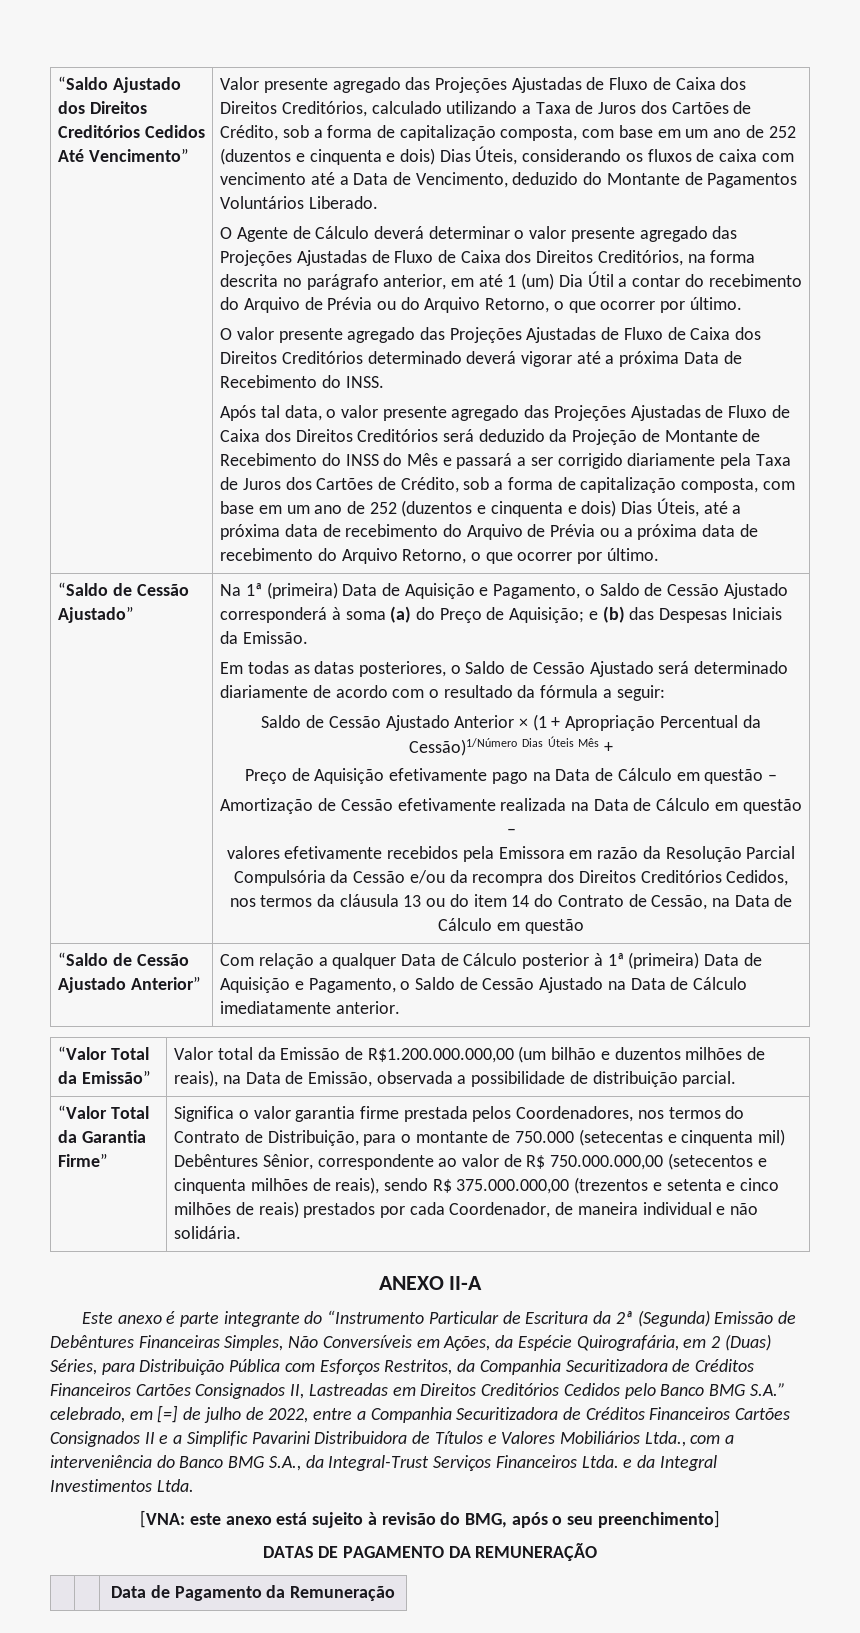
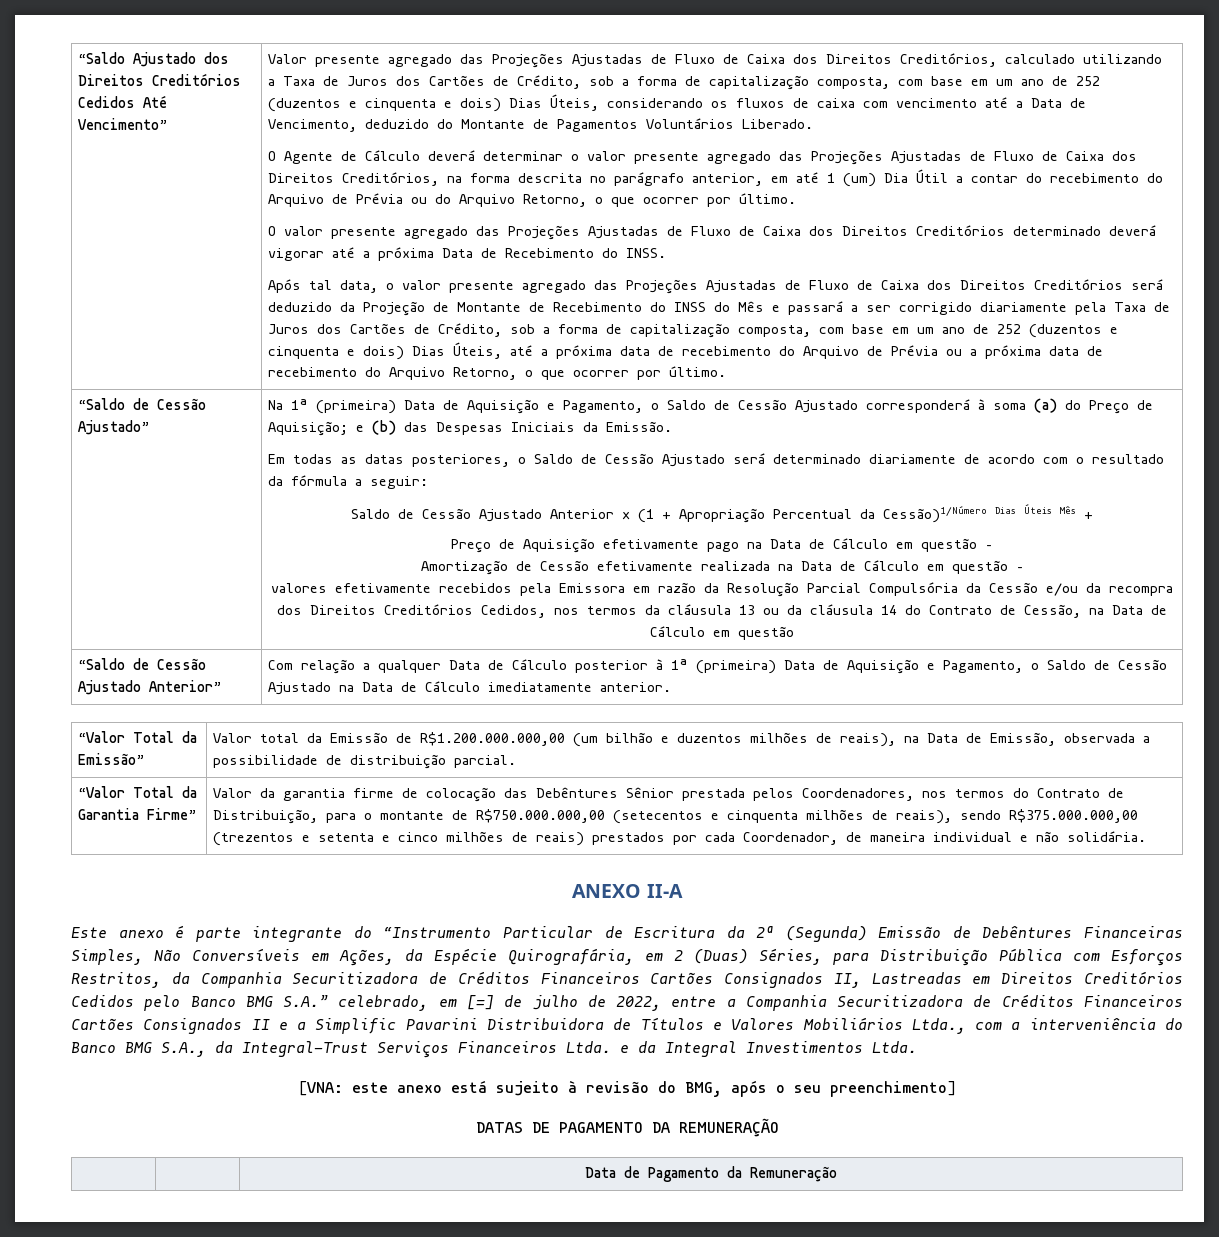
- valores efetivamente recebidos pela Emissora em razão da Resolução Parcial Compulsória da Cessão e/ou da recompra dos Direitos Creditórios Cedidos, nos termos da cláusula 13 ou do item 14 do Contrato de Cessão, na Data de Cálculo em questão
+ valores efetivamente recebidos pela Emissora em razão da Resolução Parcial Compulsória da Cessão e/ou da recompra dos Direitos Creditórios Cedidos, nos termos da cláusula 13 ou da cláusula 14 do Contrato de Cessão, na Data de Cálculo em questão
- Significa o valor garantia firme prestada pelos Coordenadores, nos termos do Contrato de Distribuição, para o montante de 750.000 (setecentas e cinquenta mil) Debêntures Sênior, correspondente ao valor de R$ 750.000.000,00 (setecentos e cinquenta milhões de reais), sendo R$ 375.000.000,00 (trezentos e setenta e cinco milhões de reais) prestados por cada Coordenador, de maneira individual e não solidária.
+ Valor da garantia firme de colocação das Debêntures Sênior prestada pelos Coordenadores, nos termos do Contrato de Distribuição, para o montante de R$750.000.000,00 (setecentos e cinquenta milhões de reais), sendo R$375.000.000,00 (trezentos e setenta e cinco milhões de reais) prestados por cada Coordenador, de maneira individual e não solidária.

